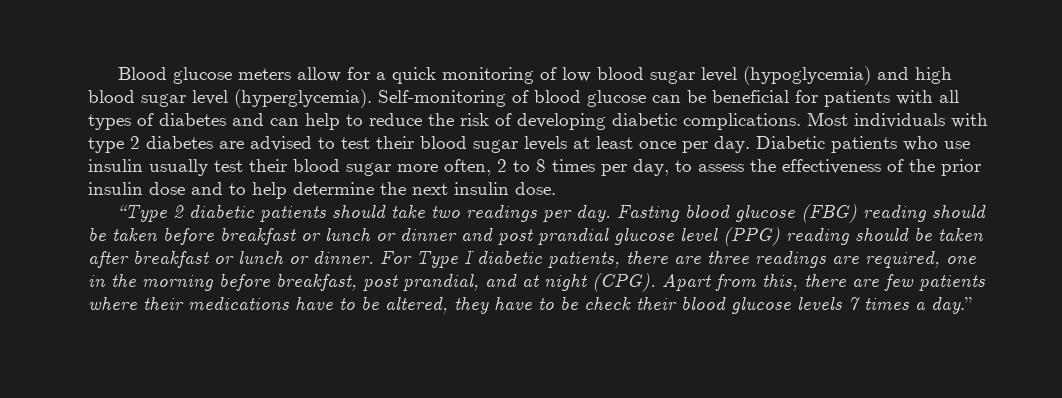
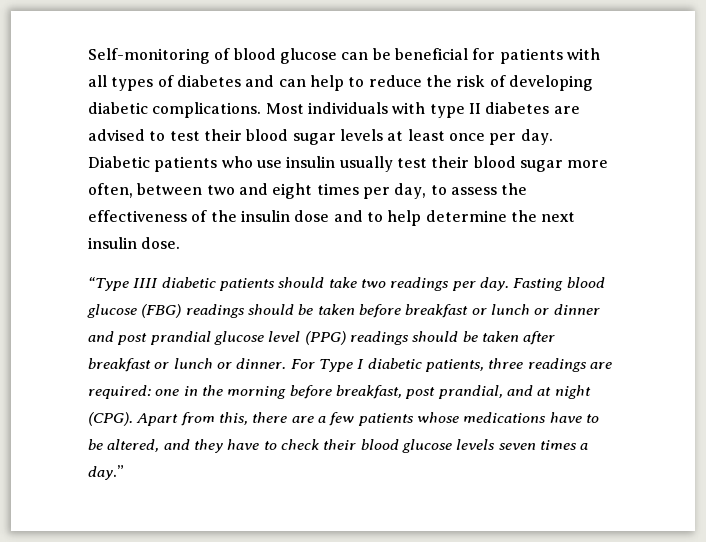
- Blood glucose meters allow for a quick monitoring of low blood sugar level (hypoglycemia) and high blood sugar level (hyperglycemia).
- Most individuals with type 2 diabetes are advised to test their blood sugar levels at least once per day.
+ Most individuals with type II diabetes are advised to test their blood sugar levels at least once per day.
- Diabetic patients who use insulin usually test their blood sugar more often, 2 to 8 times per day, to assess the effectiveness of the prior insulin dose and to help determine the next insulin dose.
+ Diabetic patients who use insulin usually test their blood sugar more often, between two and eight times per day, to assess the effectiveness of the insulin dose and to help determine the next insulin dose.
- “Type 2 diabetic patients should take two readings per day.
+ “Type IIII diabetic patients should take two readings per day.
- Fasting blood glucose (FBG) reading should be taken before breakfast or lunch or dinner and post prandial glucose level (PPG) reading should be taken after breakfast or lunch or dinner.
+ Fasting blood glucose (FBG) readings should be taken before breakfast or lunch or dinner and post prandial glucose level (PPG) readings should be taken after breakfast or lunch or dinner.
- For Type I diabetic patients, there are three readings are required, one in the morning before breakfast, post prandial, and at night (CPG).
+ For Type I diabetic patients, three readings are required: one in the morning before breakfast, post prandial, and at night (CPG).
- Apart from this, there are few patients where their medications have to be altered, they have to be check their blood glucose levels 7 times a day.”
+ Apart from this, there are a few patients whose medications have to be altered, and they have to check their blood glucose levels seven times a day.”

